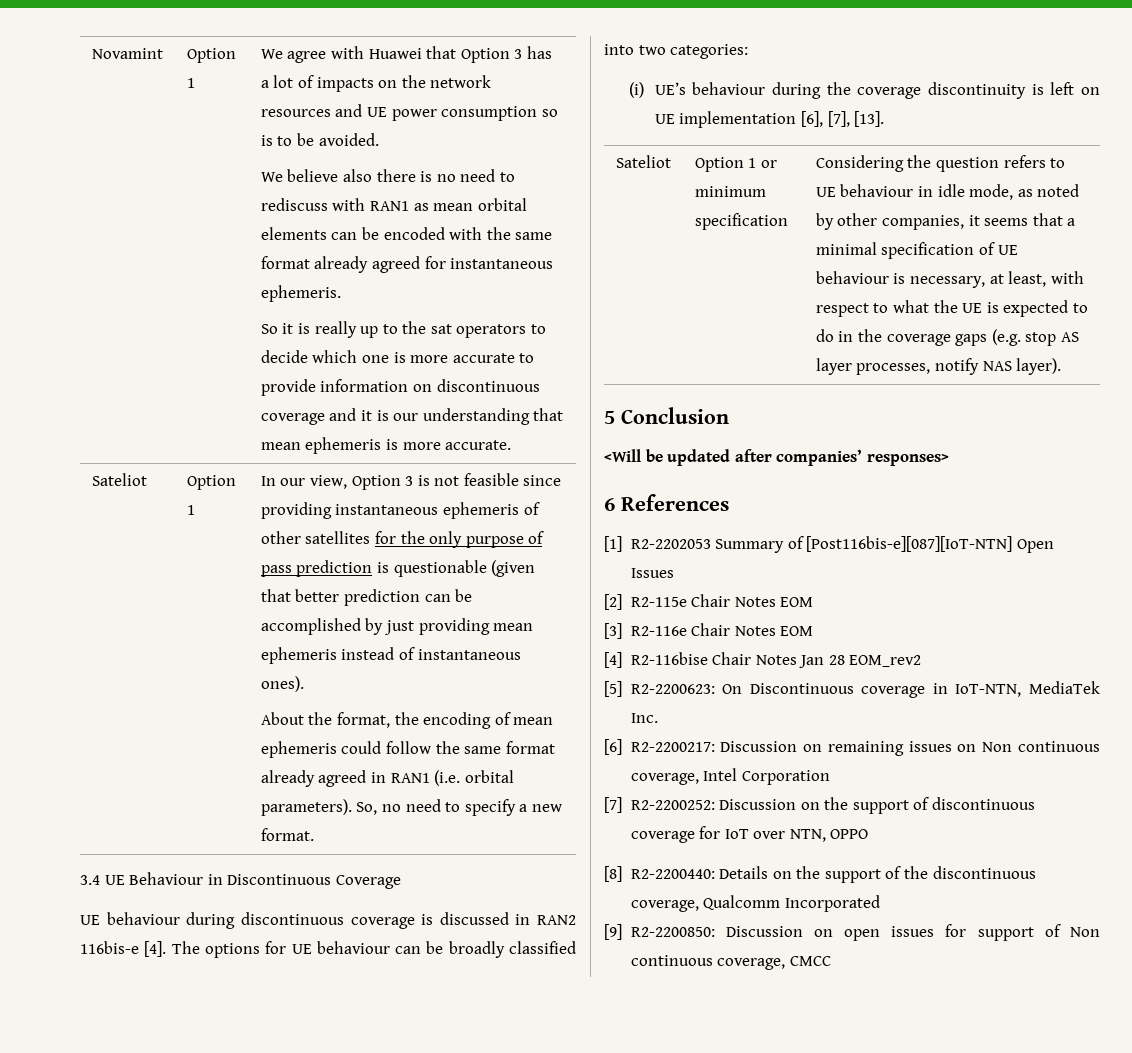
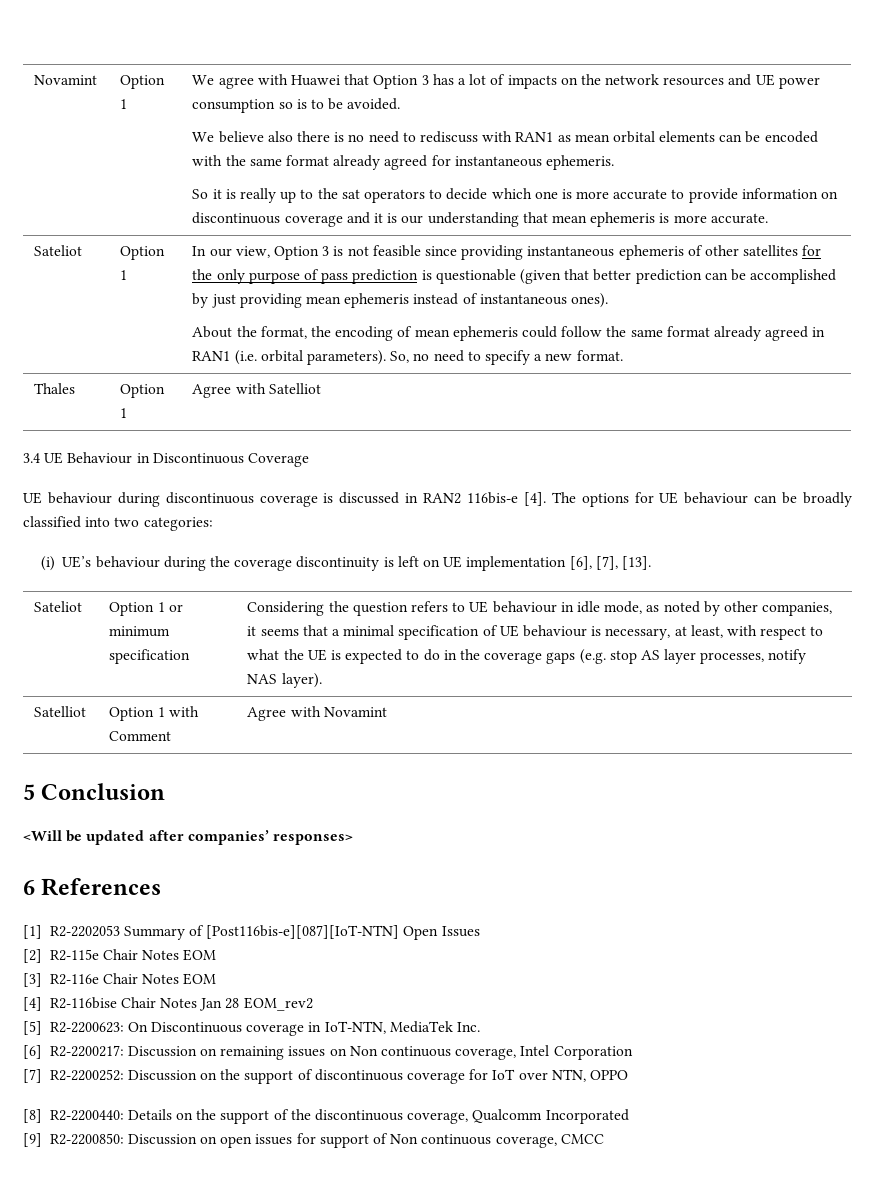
+ Thales | Option 1 | Agree with Satelliot
+ Satelliot | Option 1 with Comment | Agree with Novamint

